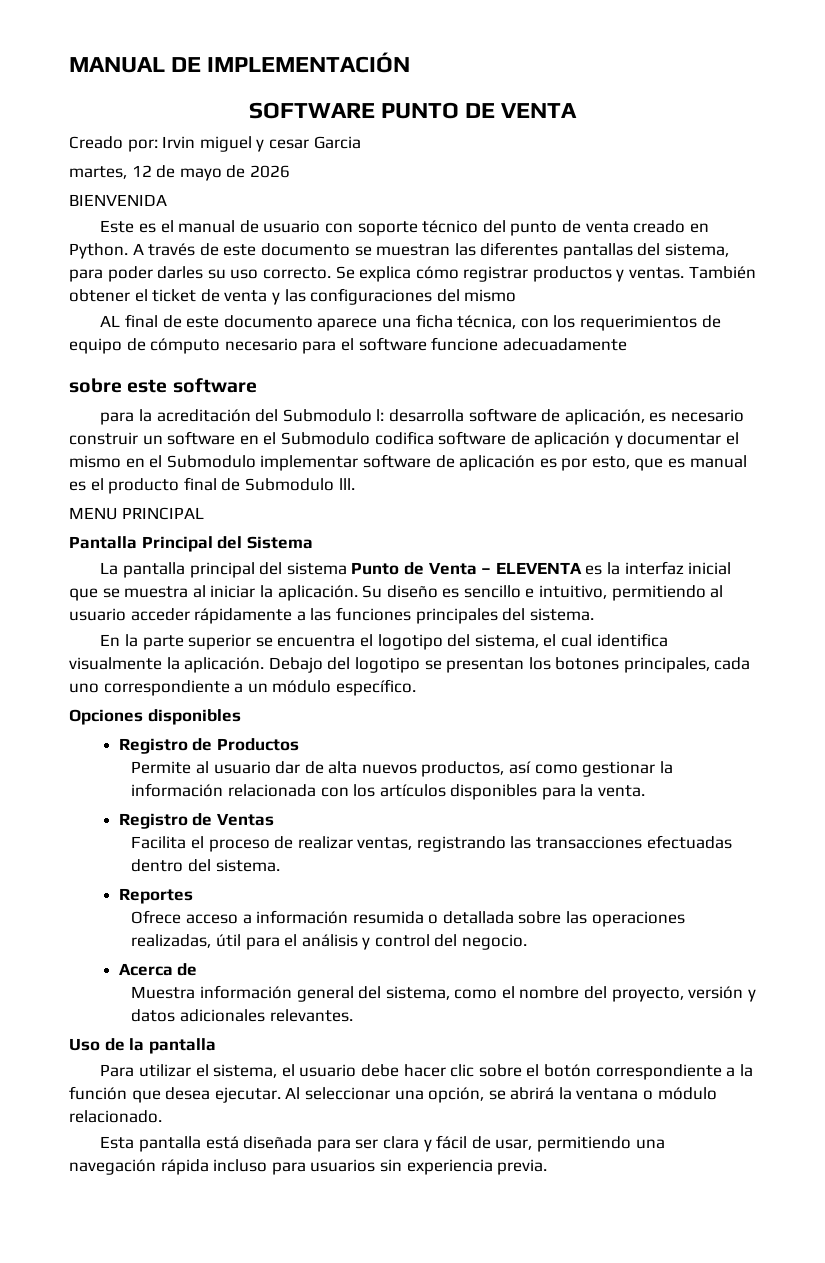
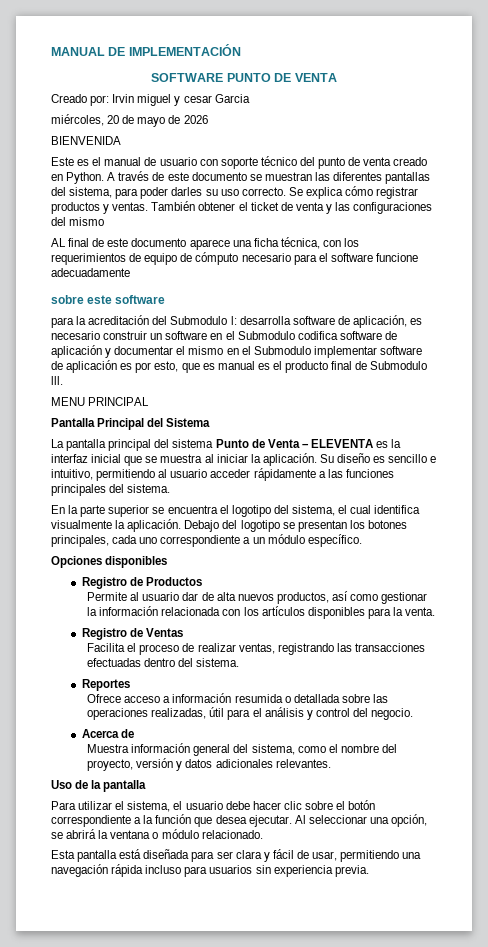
- martes, 12 de mayo de 2026
+ miércoles, 20 de mayo de 2026

